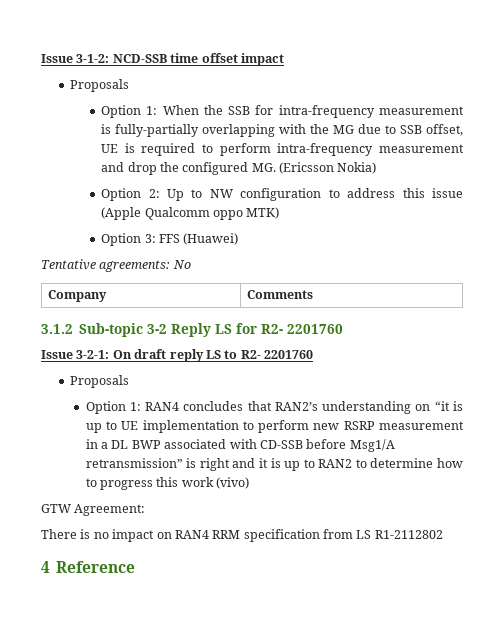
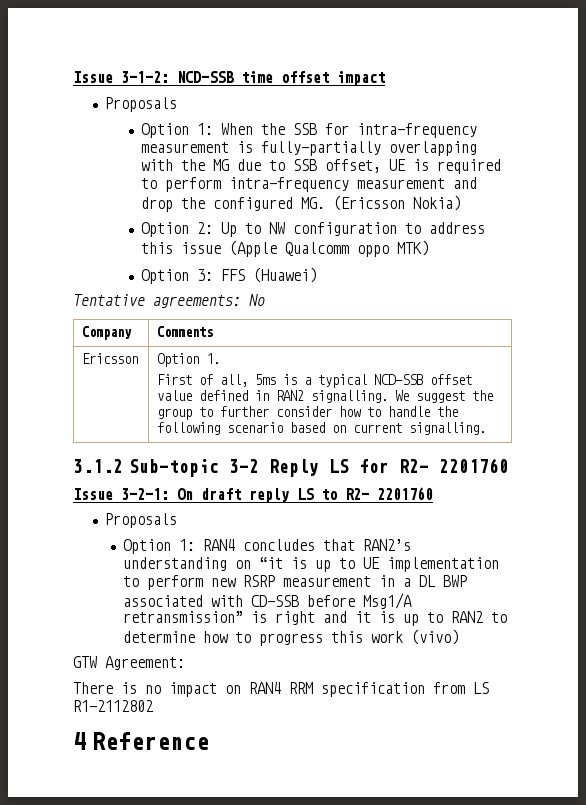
+ Ericsson | Option 1.
+ First of all, 5ms is a typical NCD-SSB offset value defined in RAN2 signalling. We suggest the group to further consider how to handle the following scenario based on current signalling.

